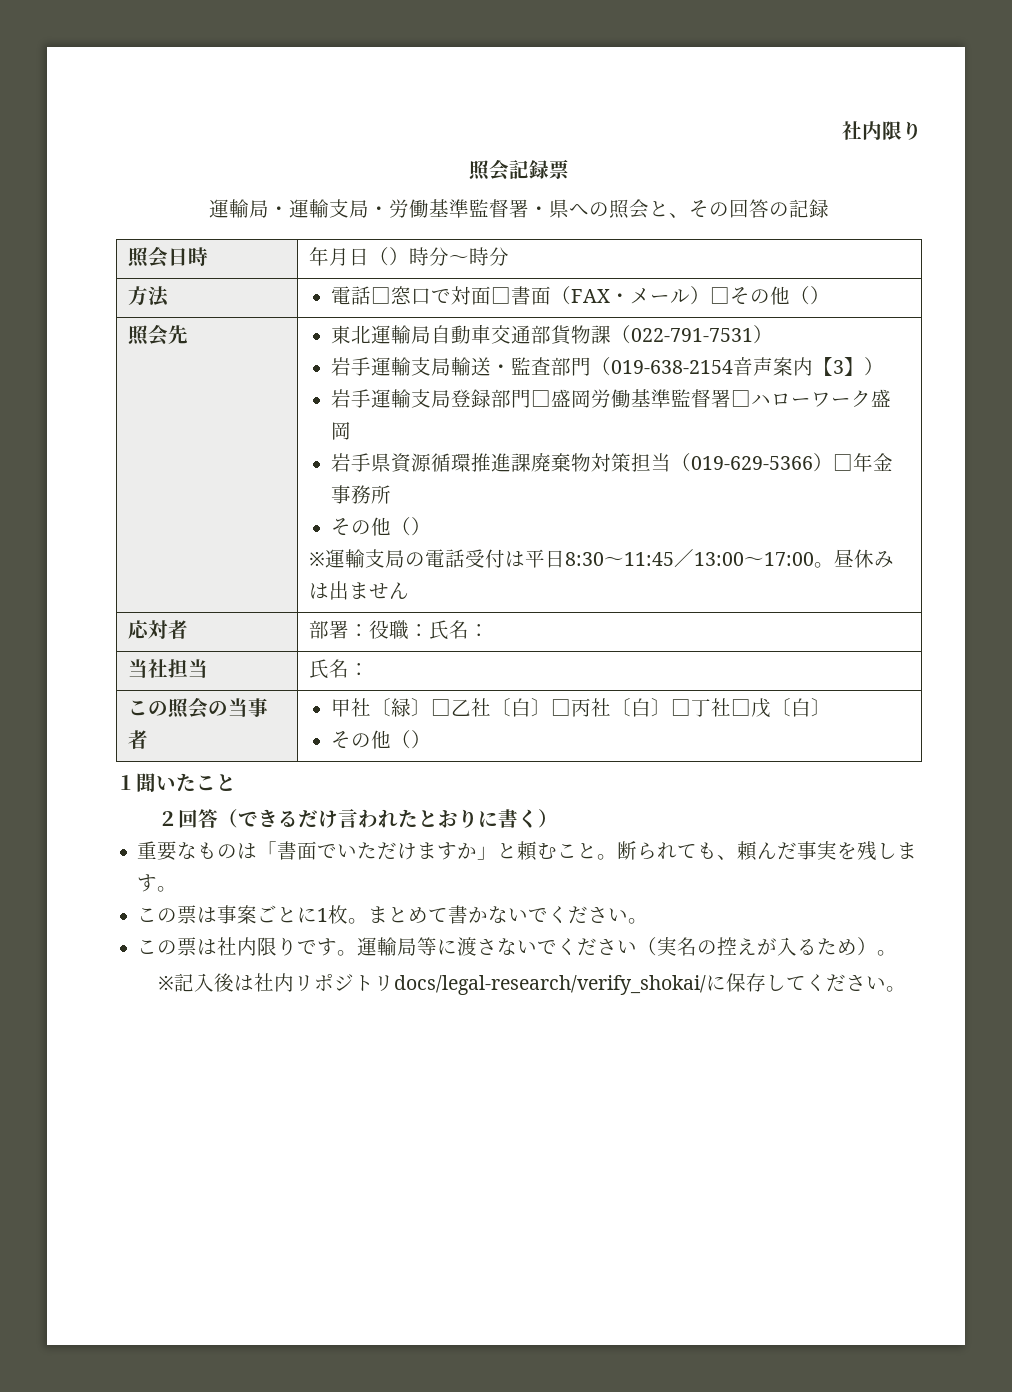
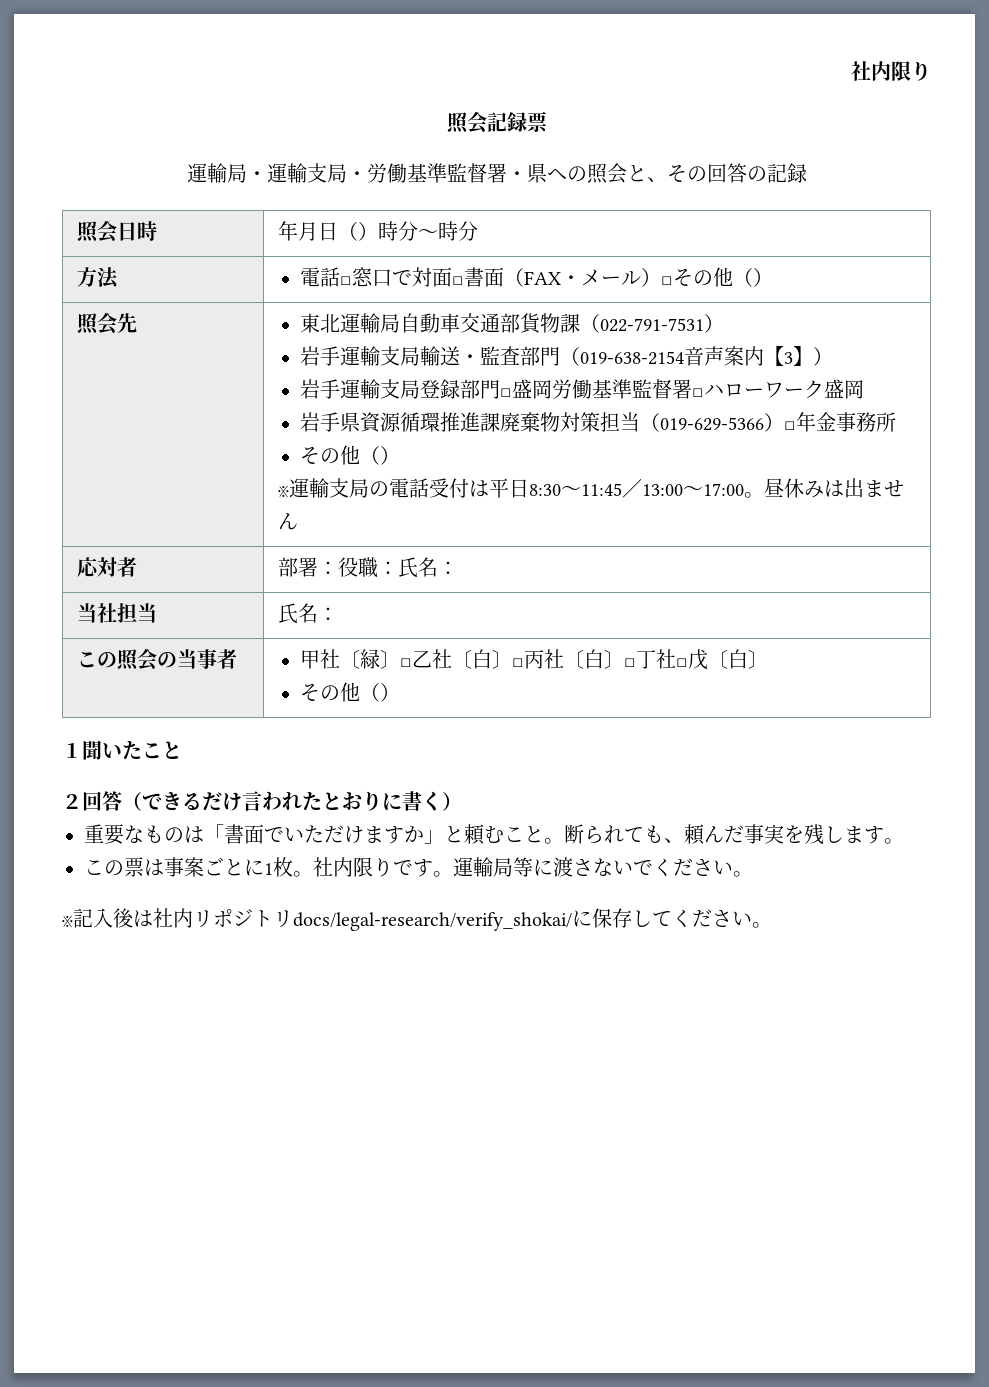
- まとめて書かないでください。
- この票は社内限りです。
+ 社内限りです。
- 運輸局等に渡さないでください（実名の控えが入るため）。
+ 運輸局等に渡さないでください。

